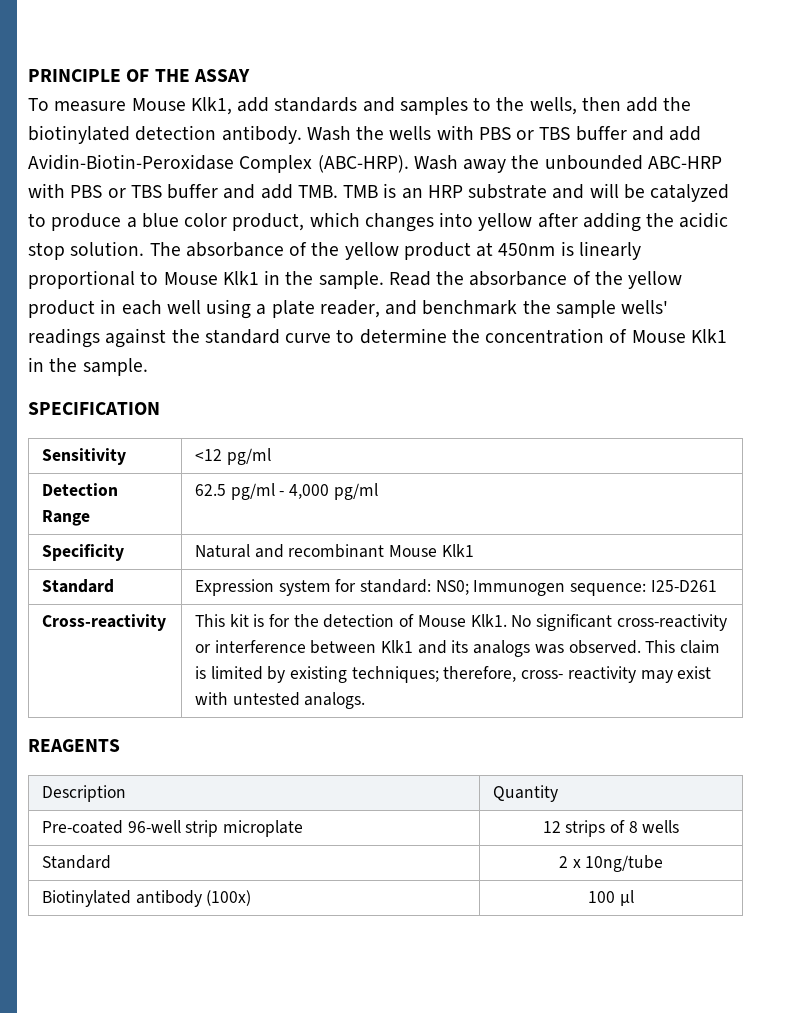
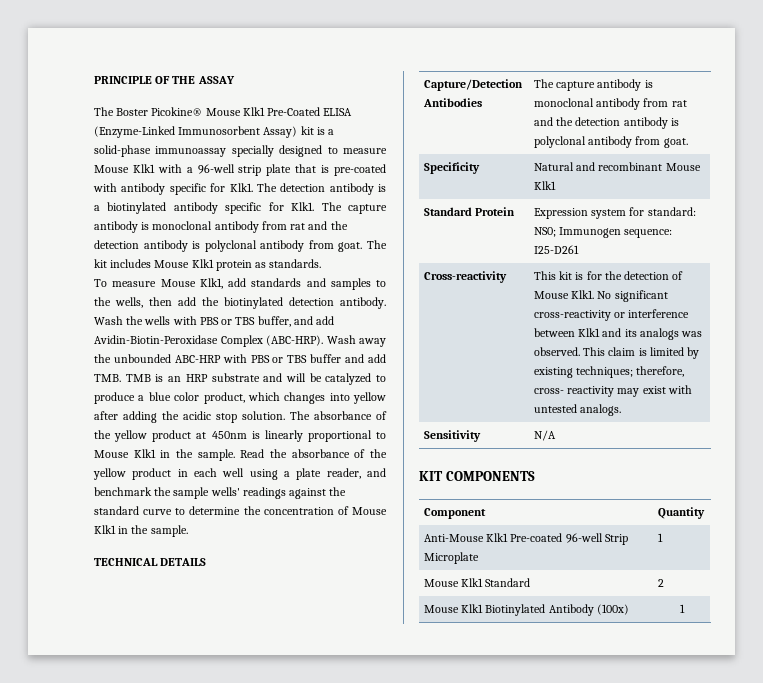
+ The Boster Picokine® Mouse Klk1 Pre-Coated ELISA (Enzyme-Linked Immunosorbent Assay) kit is a solid-phase immunoassay specially designed to measure Mouse Klk1 with a 96-well strip plate that is pre-coated with antibody specific for Klk1. The detection antibody is a biotinylated antibody specific for Klk1. The capture antibody is monoclonal antibody from rat and the detection antibody is polyclonal antibody from goat. The kit includes Mouse Klk1 protein as standards.
- Wash the wells with PBS or TBS buffer and add Avidin-Biotin-Peroxidase Complex (ABC-HRP).
+ Wash the wells with PBS or TBS buffer, and add Avidin-Biotin-Peroxidase Complex (ABC-HRP).
- SPECIFICATION
- Sensitivity | <12 pg/ml
- Detection Range | 62.5 pg/ml - 4,000 pg/ml
+ TECHNICAL DETAILS
+ Capture/Detection Antibodies | The capture antibody is monoclonal antibody from rat and the detection antibody is polyclonal antibody from goat.
- Standard | Expression system for standard: NS0; Immunogen sequence: I25-D261
+ Standard Protein | Expression system for standard: NS0; Immunogen sequence: I25-D261
- REAGENTS
- Description | Quantity
- Pre-coated 96-well strip microplate | 12 strips of 8 wells
- Standard | 2 x 10ng/tube
- Biotinylated antibody (100x) | 100 µl
+ Sensitivity | N/A
+ KIT COMPONENTS
+ Component | Quantity
+ Anti-Mouse Klk1 Pre-coated 96-well Strip Microplate | 1
+ Mouse Klk1 Standard | 2
+ Mouse Klk1 Biotinylated Antibody (100x) | 1

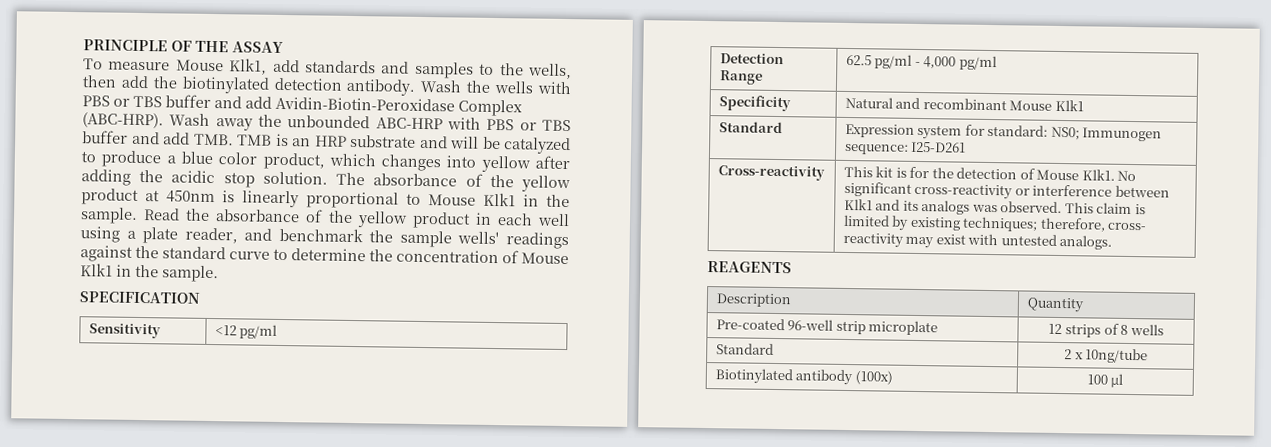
- The Boster Picokine® Mouse Klk1 Pre-Coated ELISA (Enzyme-Linked Immunosorbent Assay) kit is a solid-phase immunoassay specially designed to measure Mouse Klk1 with a 96-well strip plate that is pre-coated with antibody specific for Klk1. The detection antibody is a biotinylated antibody specific for Klk1. The capture antibody is monoclonal antibody from rat and the detection antibody is polyclonal antibody from goat. The kit includes Mouse Klk1 protein as standards.
- Wash the wells with PBS or TBS buffer, and add Avidin-Biotin-Peroxidase Complex (ABC-HRP).
+ Wash the wells with PBS or TBS buffer and add Avidin-Biotin-Peroxidase Complex (ABC-HRP).
- TECHNICAL DETAILS
- Capture/Detection Antibodies | The capture antibody is monoclonal antibody from rat and the detection antibody is polyclonal antibody from goat.
+ SPECIFICATION
+ Sensitivity | <12 pg/ml
+ Detection Range | 62.5 pg/ml - 4,000 pg/ml
- Standard Protein | Expression system for standard: NS0; Immunogen sequence: I25-D261
+ Standard | Expression system for standard: NS0; Immunogen sequence: I25-D261
- Sensitivity | N/A
- KIT COMPONENTS
- Component | Quantity
- Anti-Mouse Klk1 Pre-coated 96-well Strip Microplate | 1
- Mouse Klk1 Standard | 2
- Mouse Klk1 Biotinylated Antibody (100x) | 1
+ REAGENTS
+ Description | Quantity
+ Pre-coated 96-well strip microplate | 12 strips of 8 wells
+ Standard | 2 x 10ng/tube
+ Biotinylated antibody (100x) | 100 µl

